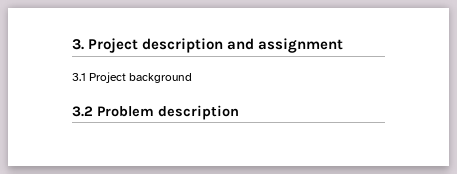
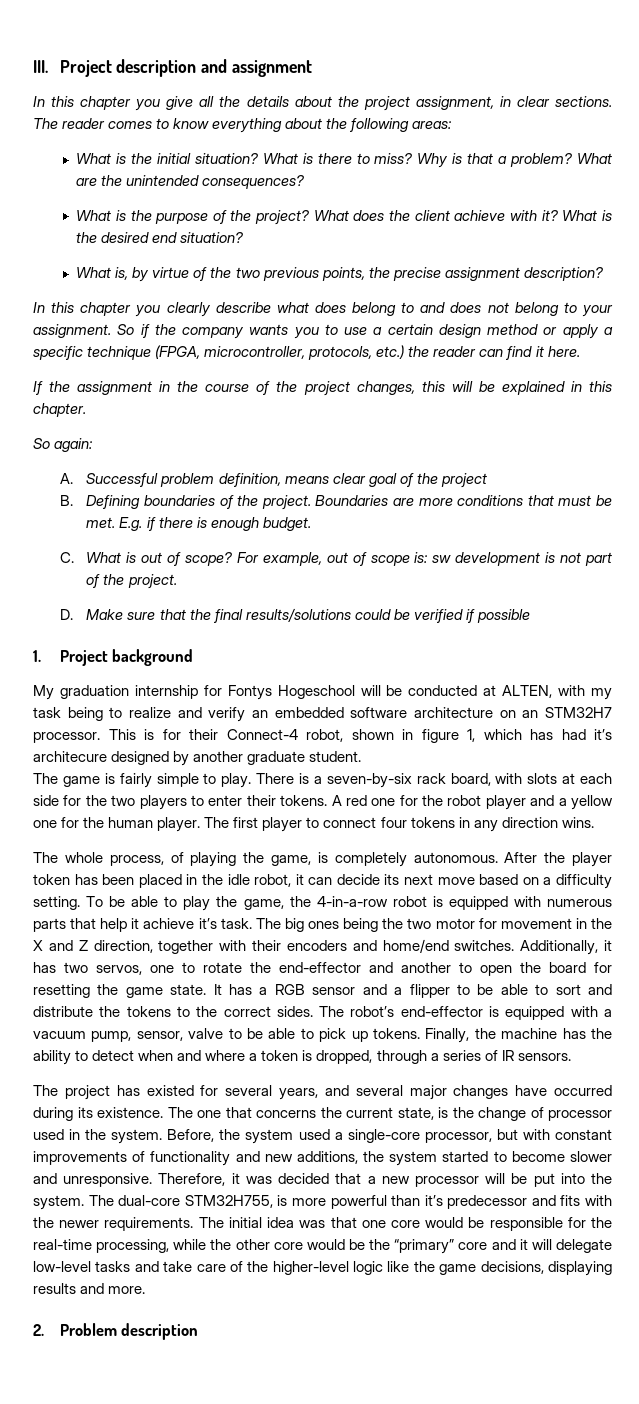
- 3. Project description and assignment
+ III. Project description and assignment
- 3.1 Project background
- 3.2 Problem description
+ In this chapter you give all the details about the project assignment, in clear sections. The reader comes to know everything about the following areas:
+ What is the initial situation? What is there to miss? Why is that a problem? What are the unintended consequences?
+ What is the purpose of the project? What does the client achieve with it? What is the desired end situation?
+ What is, by virtue of the two previous points, the precise assignment description?
+ In this chapter you clearly describe what does belong to and does not belong to your assignment. So if the company wants you to use a certain design method or apply a specific technique (FPGA, microcontroller, protocols, etc.) the reader can find it here.
+ If the assignment in the course of the project changes, this will be explained in this chapter.
+ So again:
+ A. Successful problem definition, means clear goal of the project
+ B. Defining boundaries of the project. Boundaries are more conditions that must be met. E.g. if there is enough budget.
+ C. What is out of scope? For example, out of scope is: sw development is not part of the project.
+ D. Make sure that the final results/solutions could be verified if possible
+ 1. Project background
+ My graduation internship for Fontys Hogeschool will be conducted at ALTEN, with my task being to realize and verify an embedded software architecture on an STM32H7 processor. This is for their Connect-4 robot, shown in figure 1, which has had it’s architecure designed by another graduate student.
+ The game is fairly simple to play. There is a seven-by-six rack board, with slots at each side for the two players to enter their tokens. A red one for the robot player and a yellow one for the human player. The first player to connect four tokens in any direction wins.
+ The whole process, of playing the game, is completely autonomous. After the player token has been placed in the idle robot, it can decide its next move based on a difficulty setting. To be able to play the game, the 4-in-a-row robot is equipped with numerous parts that help it achieve it’s task. The big ones being the two motor for movement in the X and Z direction, together with their encoders and home/end switches. Additionally, it has two servos, one to rotate the end-effector and another to open the board for resetting the game state. It has a RGB sensor and a flipper to be able to sort and distribute the tokens to the correct sides. The robot’s end-effector is equipped with a vacuum pump, sensor, valve to be able to pick up tokens. Finally, the machine has the ability to detect when and where a token is dropped, through a series of IR sensors.
+ The project has existed for several years, and several major changes have occurred during its existence. The one that concerns the current state, is the change of processor used in the system. Before, the system used a single-core processor, but with constant improvements of functionality and new additions, the system started to become slower and unresponsive. Therefore, it was decided that a new processor will be put into the system. The dual-core STM32H755, is more powerful than it’s predecessor and fits with the newer requirements. The initial idea was that one core would be responsible for the real-time processing, while the other core would be the “primary” core and it will delegate low-level tasks and take care of the higher-level logic like the game decisions, displaying results and more.
+ 2. Problem description

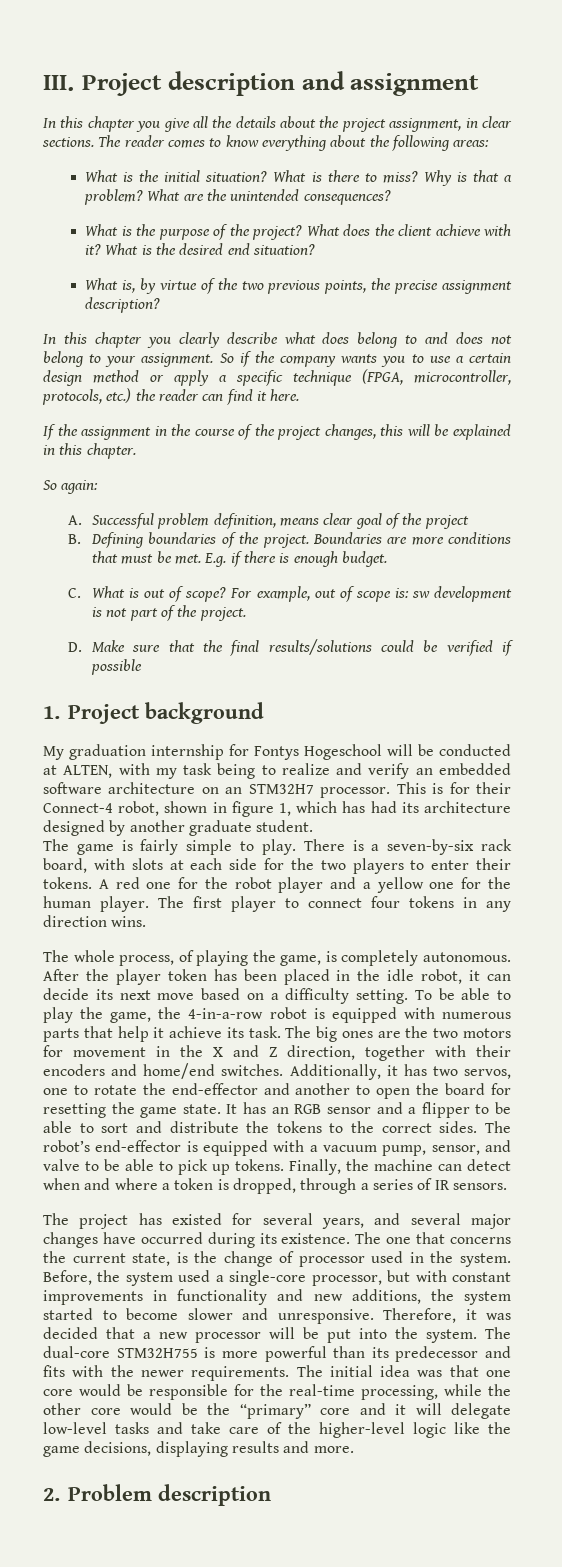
- This is for their Connect-4 robot, shown in figure 1, which has had it’s architecure designed by another graduate student.
+ This is for their Connect-4 robot, shown in figure 1, which has had its architecture designed by another graduate student.
- To be able to play the game, the 4-in-a-row robot is equipped with numerous parts that help it achieve it’s task.
+ To be able to play the game, the 4-in-a-row robot is equipped with numerous parts that help it achieve its task.
- The big ones being the two motor for movement in the X and Z direction, together with their encoders and home/end switches.
+ The big ones are the two motors for movement in the X and Z direction, together with their encoders and home/end switches.
- It has a RGB sensor and a flipper to be able to sort and distribute the tokens to the correct sides.
+ It has an RGB sensor and a flipper to be able to sort and distribute the tokens to the correct sides.
- The robot’s end-effector is equipped with a vacuum pump, sensor, valve to be able to pick up tokens.
+ The robot’s end-effector is equipped with a vacuum pump, sensor, and valve to be able to pick up tokens.
- Finally, the machine has the ability to detect when and where a token is dropped, through a series of IR sensors.
+ Finally, the machine can detect when and where a token is dropped, through a series of IR sensors.
- Before, the system used a single-core processor, but with constant improvements of functionality and new additions, the system started to become slower and unresponsive.
+ Before, the system used a single-core processor, but with constant improvements in functionality and new additions, the system started to become slower and unresponsive.
- The dual-core STM32H755, is more powerful than it’s predecessor and fits with the newer requirements.
+ The dual-core STM32H755 is more powerful than its predecessor and fits with the newer requirements.

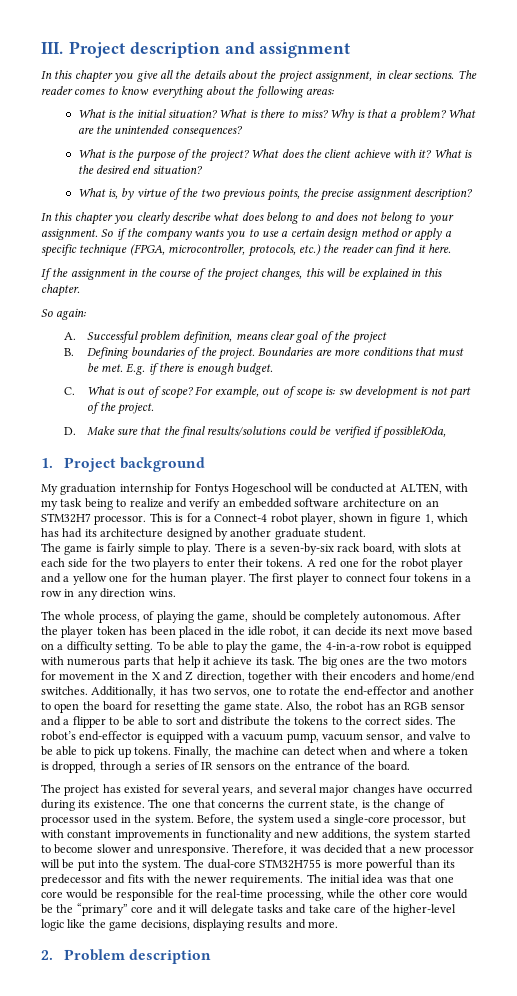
- D. Make sure that the final results/solutions could be verified if possible
+ D. Make sure that the final results/solutions could be verified if possibleЮda,
- This is for their Connect-4 robot, shown in figure 1, which has had its architecture designed by another graduate student.
+ This is for a Connect-4 robot player, shown in figure 1, which has had its architecture designed by another graduate student.
- The first player to connect four tokens in any direction wins.
+ The first player to connect four tokens in a row in any direction wins.
- The whole process, of playing the game, is completely autonomous.
+ The whole process, of playing the game, should be completely autonomous.
- It has an RGB sensor and a flipper to be able to sort and distribute the tokens to the correct sides.
+ Also, the robot has an RGB sensor and a flipper to be able to sort and distribute the tokens to the correct sides.
- The robot’s end-effector is equipped with a vacuum pump, sensor, and valve to be able to pick up tokens.
+ The robot’s end-effector is equipped with a vacuum pump, vacuum sensor, and valve to be able to pick up tokens.
- Finally, the machine can detect when and where a token is dropped, through a series of IR sensors.
+ Finally, the machine can detect when and where a token is dropped, through a series of IR sensors on the entrance of the board.
- The initial idea was that one core would be responsible for the real-time processing, while the other core would be the “primary” core and it will delegate low-level tasks and take care of the higher-level logic like the game decisions, displaying results and more.
+ The initial idea was that one core would be responsible for the real-time processing, while the other core would be the “primary” core and it will delegate tasks and take care of the higher-level logic like the game decisions, displaying results and more.

